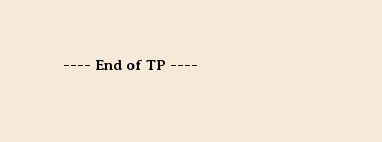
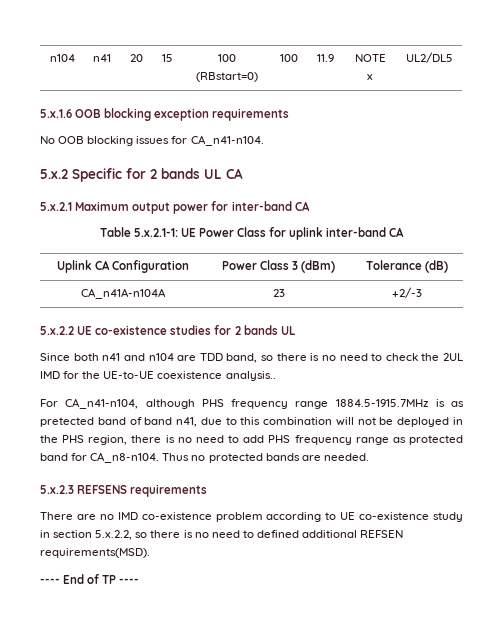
+ n104 | n41 | 20 | 15 | 100 (RBstart=0) | 100 | 11.9 | NOTE x | UL2/DL5
+ 5.x.1.6 OOB blocking exception requirements
+ No OOB blocking issues for CA_n41-n104.
+ 5.x.2 Specific for 2 bands UL CA
+ 5.x.2.1 Maximum output power for inter-band CA
+ Table 5.x.2.1-1: UE Power Class for uplink inter-band CA
+ Uplink CA Configuration | Power Class 3 (dBm) | Tolerance (dB)
+ CA_n41A-n104A | 23 | +2/-3
+ 5.x.2.2 UE co-existence studies for 2 bands UL
+ Since both n41 and n104 are TDD band, so there is no need to check the 2UL IMD for the UE-to-UE coexistence analysis..
+ For CA_n41-n104, although PHS frequency range 1884.5-1915.7MHz is as pretected band of band n41, due to this combination will not be deployed in the PHS region, there is no need to add PHS frequency range as protected band for CA_n8-n104. Thus no protected bands are needed.
+ 5.x.2.3 REFSENS requirements
+ There are no IMD co-existence problem according to UE co-existence study in section 5.x.2.2, so there is no need to defined additional REFSEN requirements(MSD).

